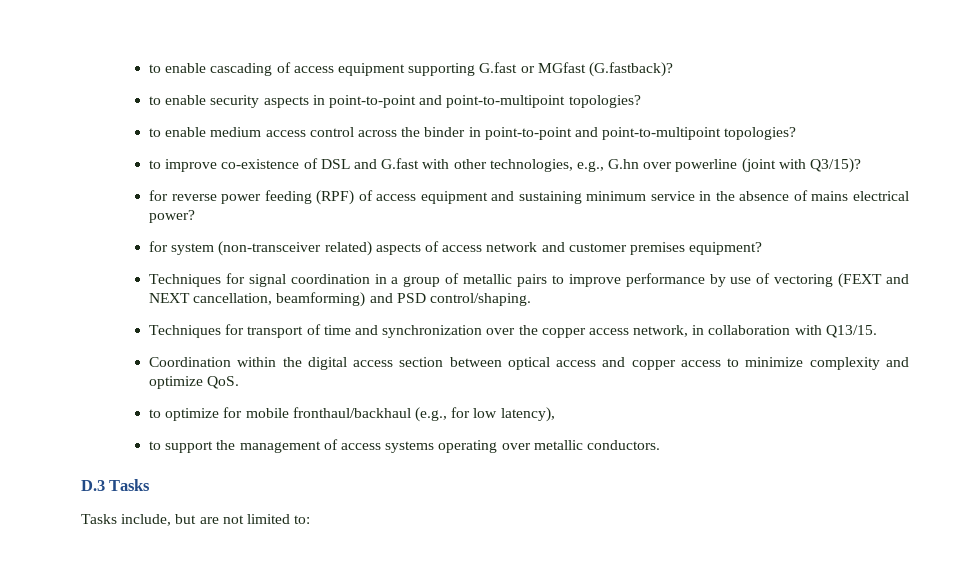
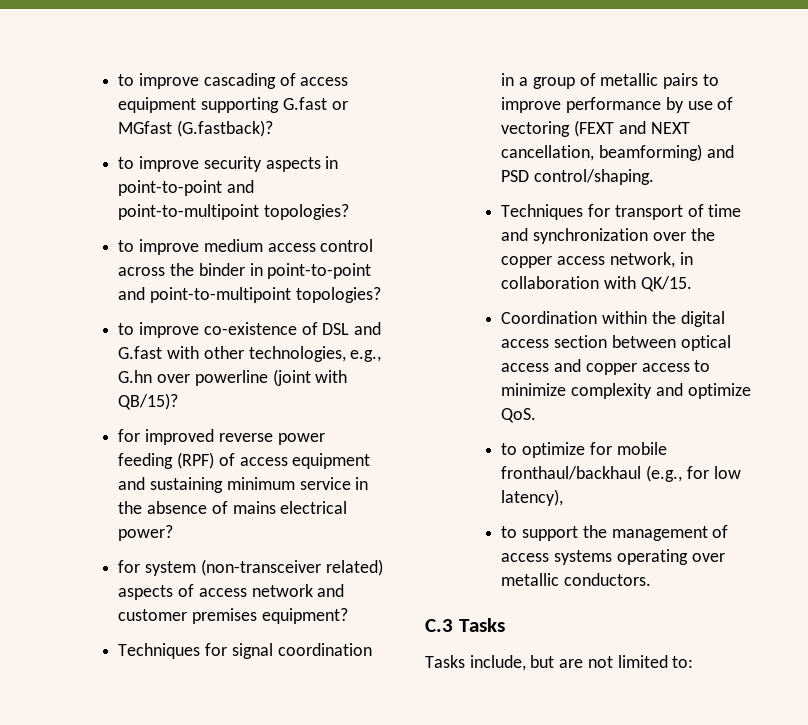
- to enable cascading of access equipment supporting G.fast or MGfast (G.fastback)?
+ to improve cascading of access equipment supporting G.fast or MGfast (G.fastback)?
- to enable security aspects in point-to-point and point-to-multipoint topologies?
+ to improve security aspects in point-to-point and point-to-multipoint topologies?
- to enable medium access control across the binder in point-to-point and point-to-multipoint topologies?
+ to improve medium access control across the binder in point-to-point and point-to-multipoint topologies?
- to improve co-existence of DSL and G.fast with other technologies, e.g., G.hn over powerline (joint with Q3/15)?
- for reverse power feeding (RPF) of access equipment and sustaining minimum service in the absence of mains electrical power?
+ to improve co-existence of DSL and G.fast with other technologies, e.g., G.hn over powerline (joint with QB/15)?
+ for improved reverse power feeding (RPF) of access equipment and sustaining minimum service in the absence of mains electrical power?
- Techniques for transport of time and synchronization over the copper access network, in collaboration with Q13/15.
+ Techniques for transport of time and synchronization over the copper access network, in collaboration with QK/15.
- D.3 Tasks
+ C.3 Tasks

